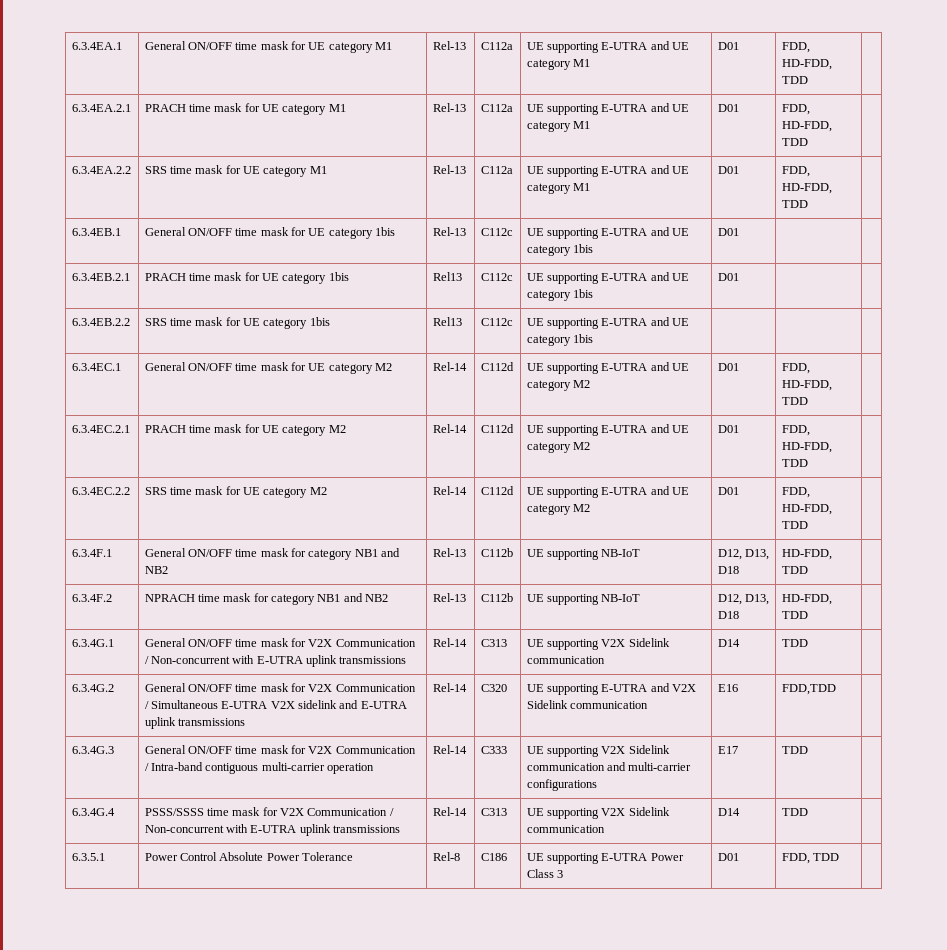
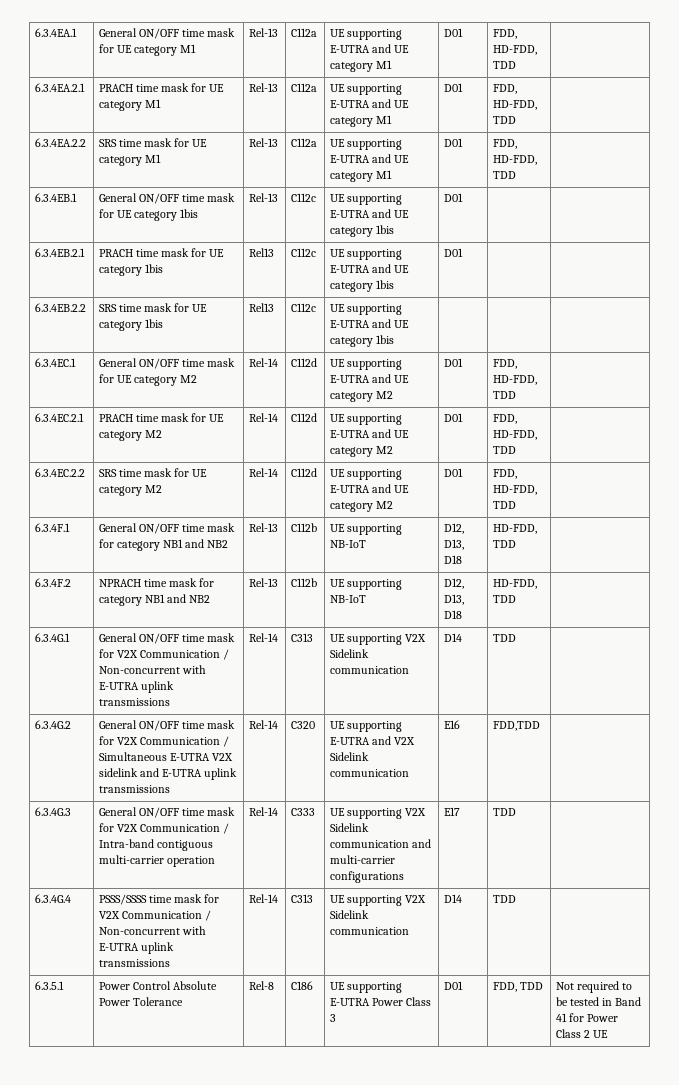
- 6.3.5.1 | Power Control Absolute Power Tolerance | Rel-8 | C186 | UE supporting E-UTRA Power Class 3 | D01 | FDD, TDD |
+ 6.3.5.1 | Power Control Absolute Power Tolerance | Rel-8 | C186 | UE supporting E-UTRA Power Class 3 | D01 | FDD, TDD | Not required to be tested in Band 41 for Power Class 2 UE

